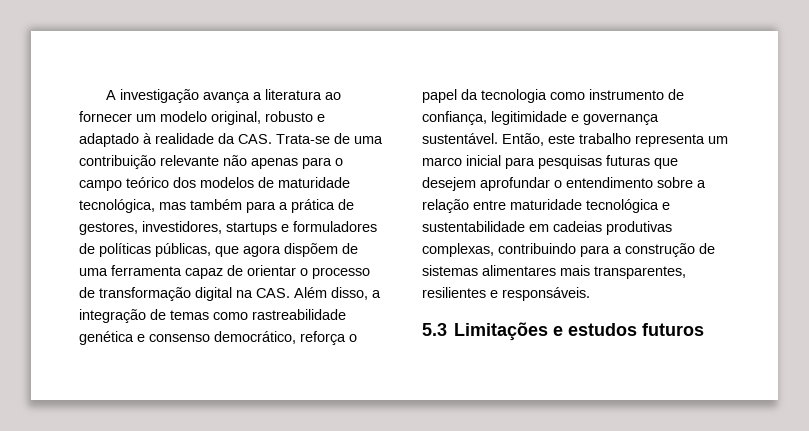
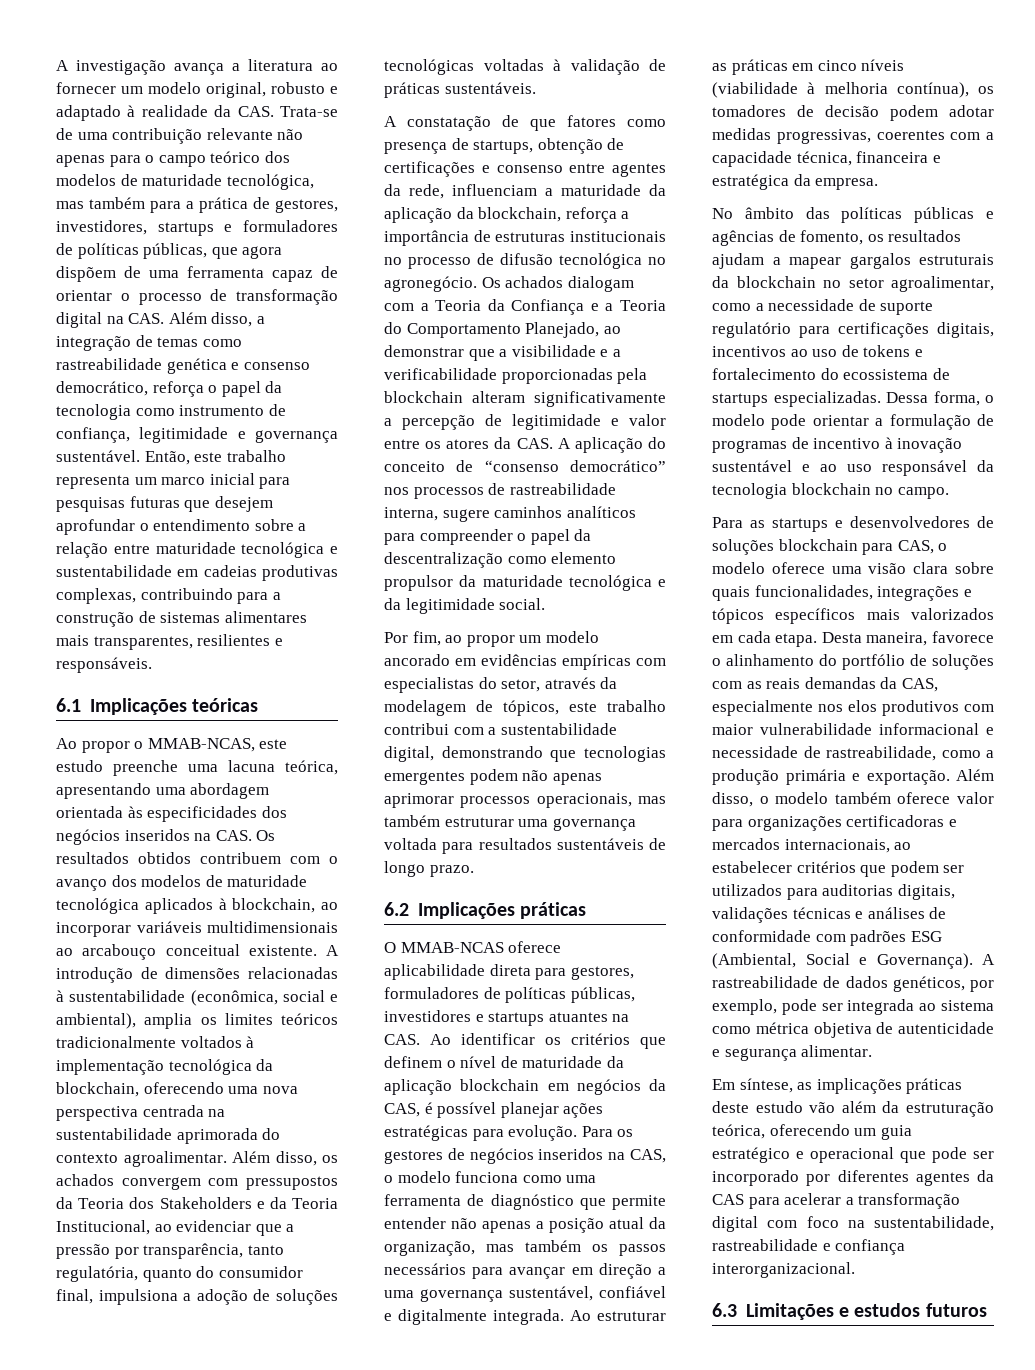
- 5.3 Limitações e estudos futuros
+ 6.1 Implicações teóricas
+ Ao propor o MMAB-NCAS, este estudo preenche uma lacuna teórica, apresentando uma abordagem orientada às especificidades dos negócios inseridos na CAS. Os resultados obtidos contribuem com o avanço dos modelos de maturidade tecnológica aplicados à blockchain, ao incorporar variáveis multidimensionais ao arcabouço conceitual existente. A introdução de dimensões relacionadas à sustentabilidade (econômica, social e ambiental), amplia os limites teóricos tradicionalmente voltados à implementação tecnológica da blockchain, oferecendo uma nova perspectiva centrada na sustentabilidade aprimorada do contexto agroalimentar. Além disso, os achados convergem com pressupostos da Teoria dos Stakeholders e da Teoria Institucional, ao evidenciar que a pressão por transparência, tanto regulatória, quanto do consumidor final, impulsiona a adoção de soluções tecnológicas voltadas à validação de práticas sustentáveis.
+ A constatação de que fatores como presença de startups, obtenção de certificações e consenso entre agentes da rede, influenciam a maturidade da aplicação da blockchain, reforça a importância de estruturas institucionais no processo de difusão tecnológica no agronegócio. Os achados dialogam com a Teoria da Confiança e a Teoria do Comportamento Planejado, ao demonstrar que a visibilidade e a verificabilidade proporcionadas pela blockchain alteram significativamente a percepção de legitimidade e valor entre os atores da CAS. A aplicação do conceito de “consenso democrático” nos processos de rastreabilidade interna, sugere caminhos analíticos para compreender o papel da descentralização como elemento propulsor da maturidade tecnológica e da legitimidade social.
+ Por fim, ao propor um modelo ancorado em evidências empíricas com especialistas do setor, através da modelagem de tópicos, este trabalho contribui com a sustentabilidade digital, demonstrando que tecnologias emergentes podem não apenas aprimorar processos operacionais, mas também estruturar uma governança voltada para resultados sustentáveis de longo prazo.
+ 6.2 Implicações práticas
+ O MMAB-NCAS oferece aplicabilidade direta para gestores, formuladores de políticas públicas, investidores e startups atuantes na CAS. Ao identificar os critérios que definem o nível de maturidade da aplicação blockchain em negócios da CAS, é possível planejar ações estratégicas para evolução. Para os gestores de negócios inseridos na CAS, o modelo funciona como uma ferramenta de diagnóstico que permite entender não apenas a posição atual da organização, mas também os passos necessários para avançar em direção a uma governança sustentável, confiável e digitalmente integrada. Ao estruturar as práticas em cinco níveis (viabilidade à melhoria contínua), os tomadores de decisão podem adotar medidas progressivas, coerentes com a capacidade técnica, financeira e estratégica da empresa.
+ No âmbito das políticas públicas e agências de fomento, os resultados ajudam a mapear gargalos estruturais da blockchain no setor agroalimentar, como a necessidade de suporte regulatório para certificações digitais, incentivos ao uso de tokens e fortalecimento do ecossistema de startups especializadas. Dessa forma, o modelo pode orientar a formulação de programas de incentivo à inovação sustentável e ao uso responsável da tecnologia blockchain no campo.
+ Para as startups e desenvolvedores de soluções blockchain para CAS, o modelo oferece uma visão clara sobre quais funcionalidades, integrações e tópicos específicos mais valorizados em cada etapa. Desta maneira, favorece o alinhamento do portfólio de soluções com as reais demandas da CAS, especialmente nos elos produtivos com maior vulnerabilidade informacional e necessidade de rastreabilidade, como a produção primária e exportação. Além disso, o modelo também oferece valor para organizações certificadoras e mercados internacionais, ao estabelecer critérios que podem ser utilizados para auditorias digitais, validações técnicas e análises de conformidade com padrões ESG (Ambiental, Social e Governança). A rastreabilidade de dados genéticos, por exemplo, pode ser integrada ao sistema como métrica objetiva de autenticidade e segurança alimentar.
+ Em síntese, as implicações práticas deste estudo vão além da estruturação teórica, oferecendo um guia estratégico e operacional que pode ser incorporado por diferentes agentes da CAS para acelerar a transformação digital com foco na sustentabilidade, rastreabilidade e confiança interorganizacional.
+ 6.3 Limitações e estudos futuros

